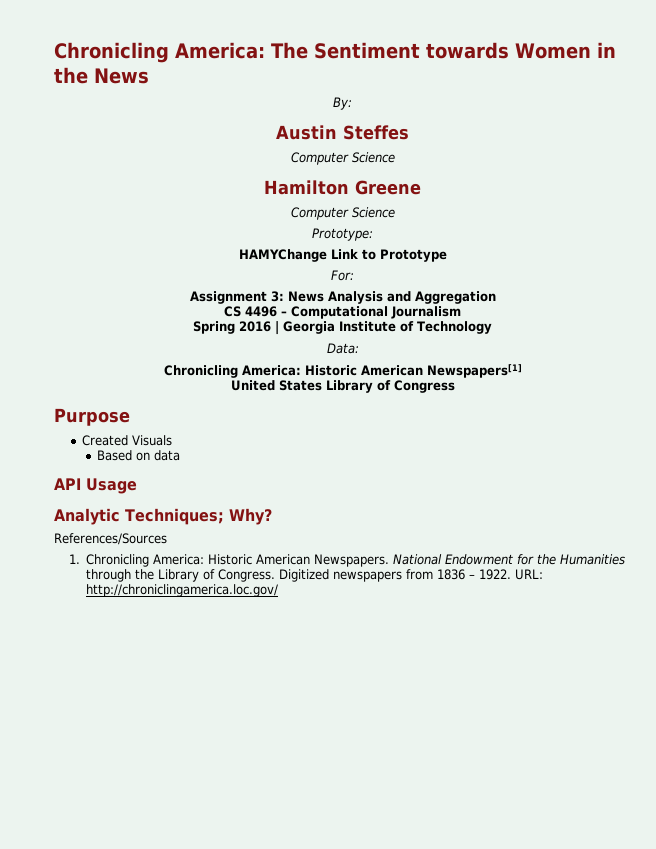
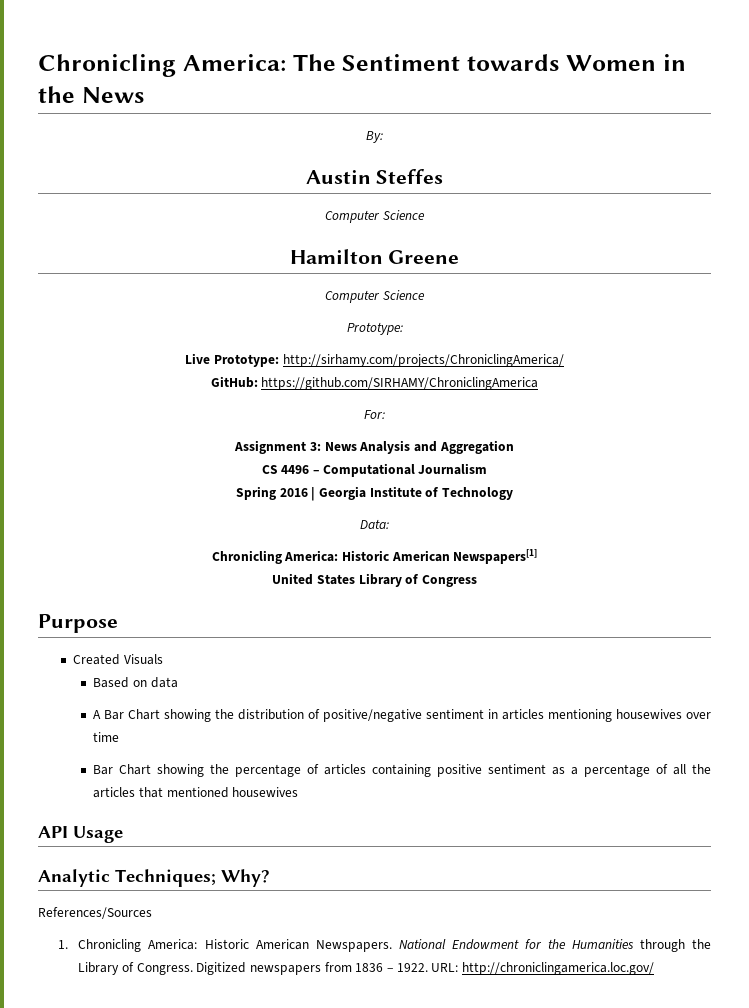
- HAMYChange Link to Prototype
+ Live Prototype: http://sirhamy.com/projects/ChroniclingAmerica/
+ GitHub: https://github.com/SIRHAMY/ChroniclingAmerica
+ A Bar Chart showing the distribution of positive/negative sentiment in articles mentioning housewives over time
+ Bar Chart showing the percentage of articles containing positive sentiment as a percentage of all the articles that mentioned housewives

